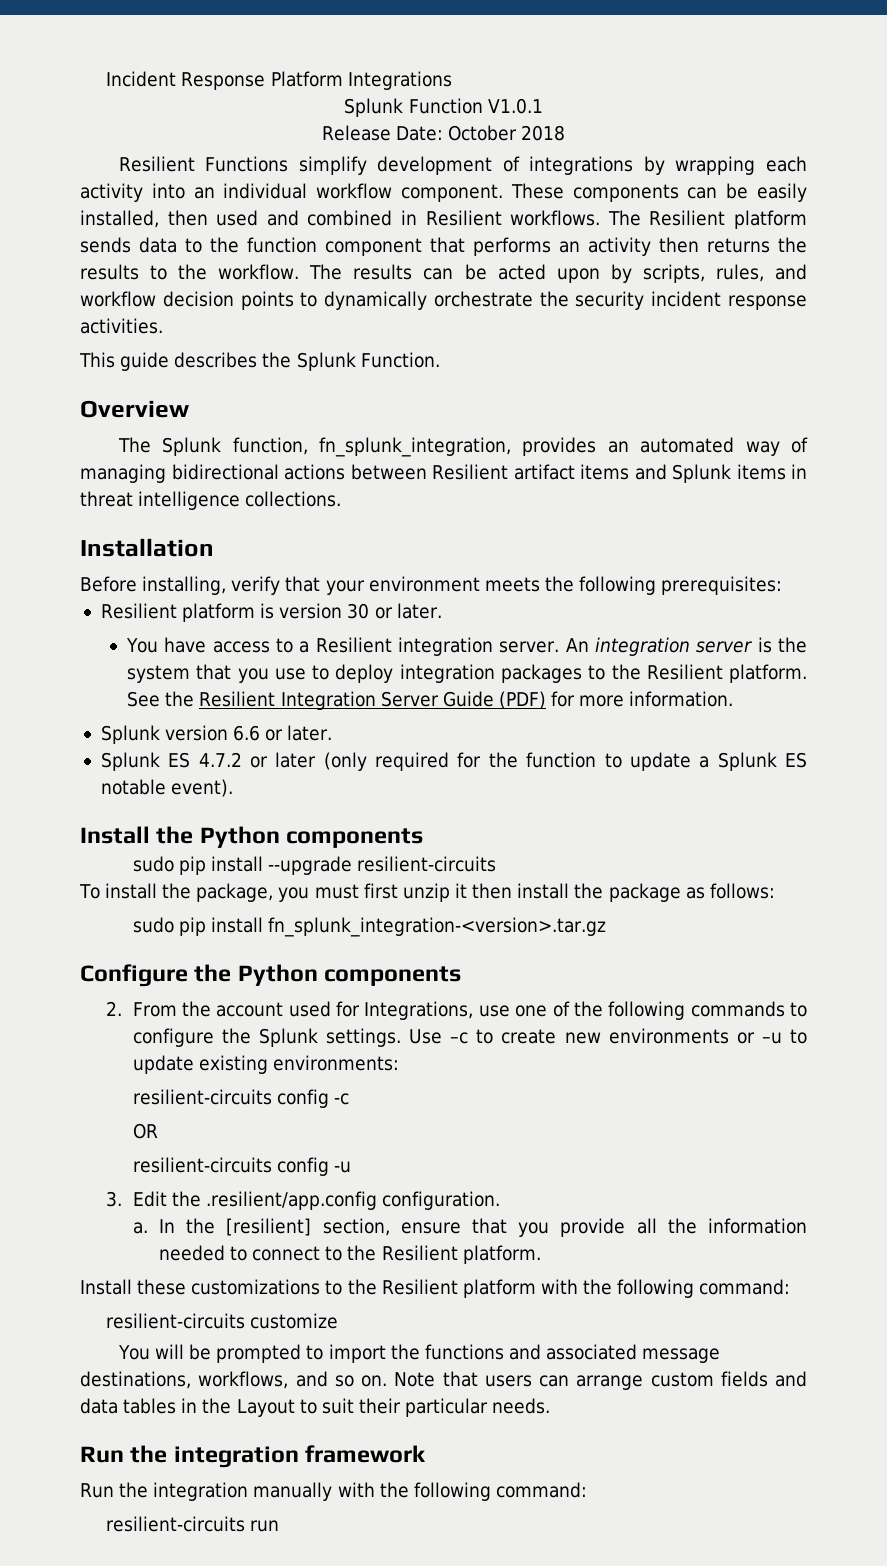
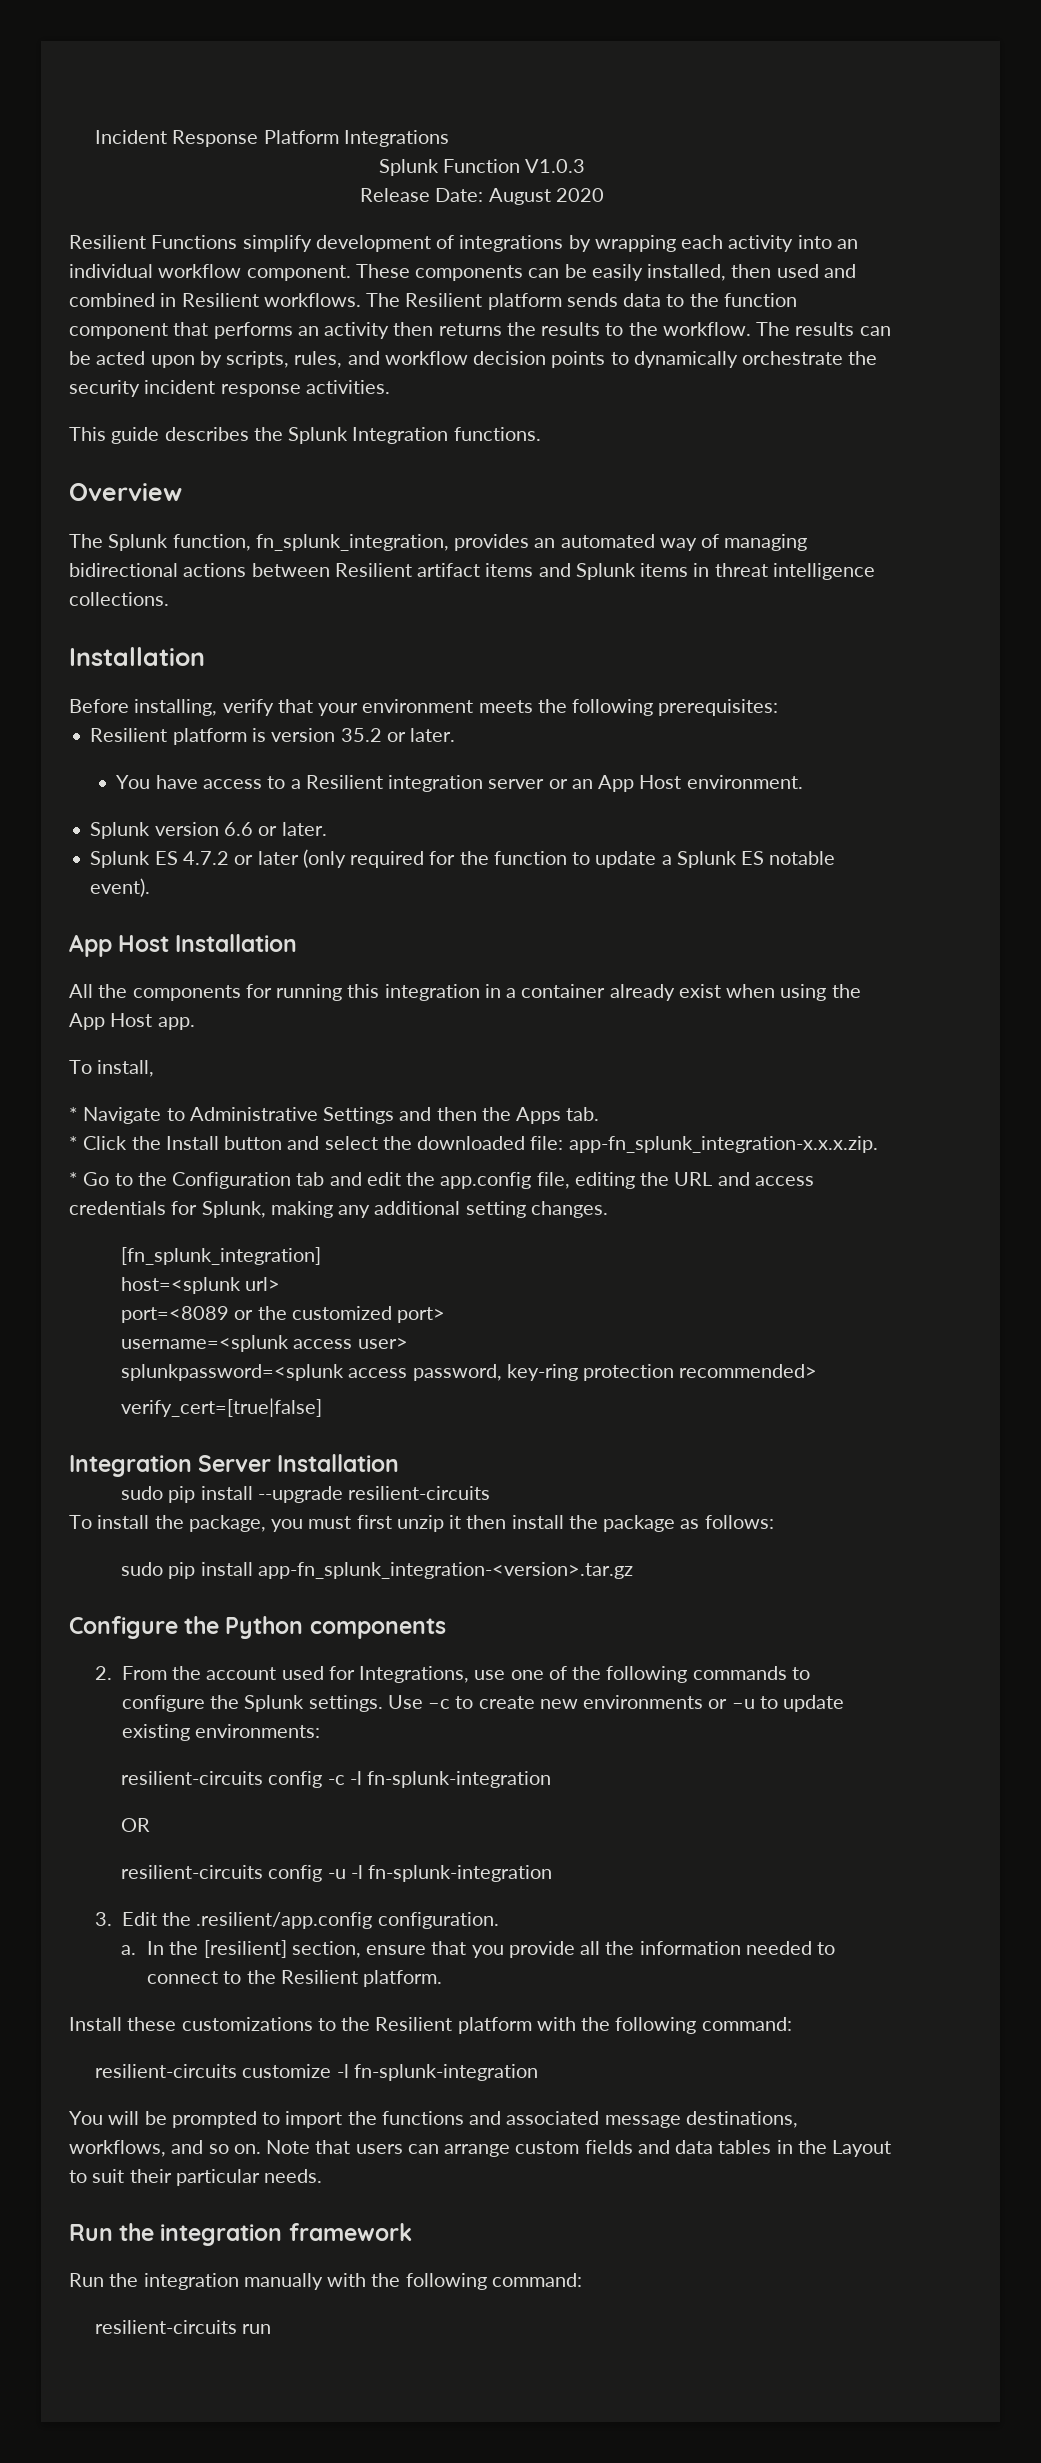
- Splunk Function V1.0.1
+ Splunk Function V1.0.3
- Release Date: October 2018
+ Release Date: August 2020
- This guide describes the Splunk Function.
+ This guide describes the Splunk Integration functions.
- Resilient platform is version 30 or later.
+ Resilient platform is version 35.2 or later.
- You have access to a Resilient integration server. An integration server is the system that you use to deploy integration packages to the Resilient platform. See the Resilient Integration Server Guide (PDF) for more information.
+ You have access to a Resilient integration server or an App Host environment.
- Install the Python components
+ App Host Installation
+ All the components for running this integration in a container already exist when using the App Host app.
+ To install,
+ * Navigate to Administrative Settings and then the Apps tab.
+ * Click the Install button and select the downloaded file: app-fn_splunk_integration-x.x.x.zip.
+ * Go to the Configuration tab and edit the app.config file, editing the URL and access credentials for Splunk, making any additional setting changes.
+ [fn_splunk_integration]
+ host=<splunk url>
+ port=<8089 or the customized port>
+ username=<splunk access user>
+ splunkpassword=<splunk access password, key-ring protection recommended>
+ verify_cert=[true|false]
+ Integration Server Installation
- sudo pip install fn_splunk_integration-<version>.tar.gz
+ sudo pip install app-fn_splunk_integration-<version>.tar.gz
- resilient-circuits config -c
+ resilient-circuits config -c -l fn-splunk-integration
- resilient-circuits config -u
+ resilient-circuits config -u -l fn-splunk-integration
- resilient-circuits customize
+ resilient-circuits customize -l fn-splunk-integration

